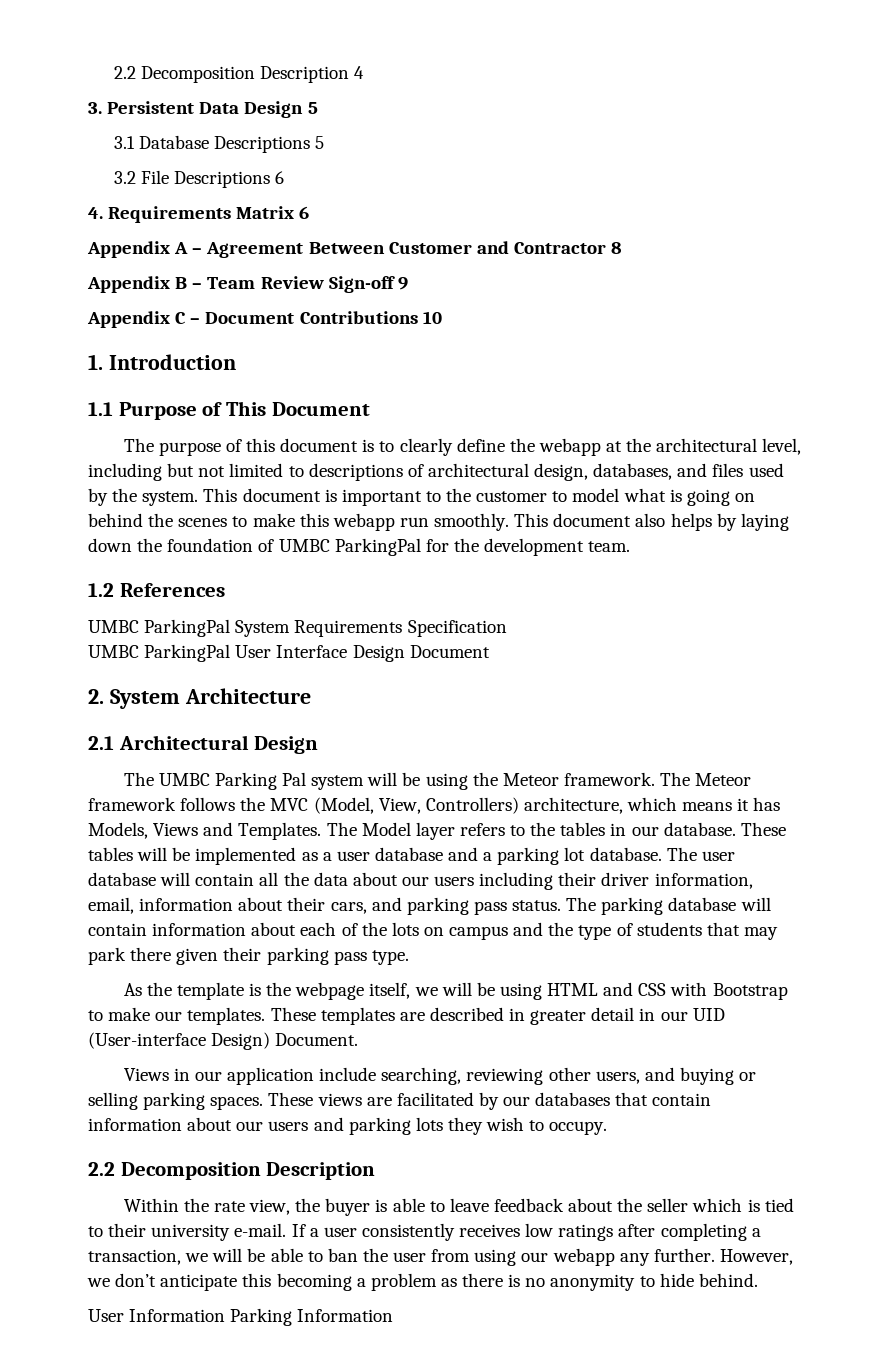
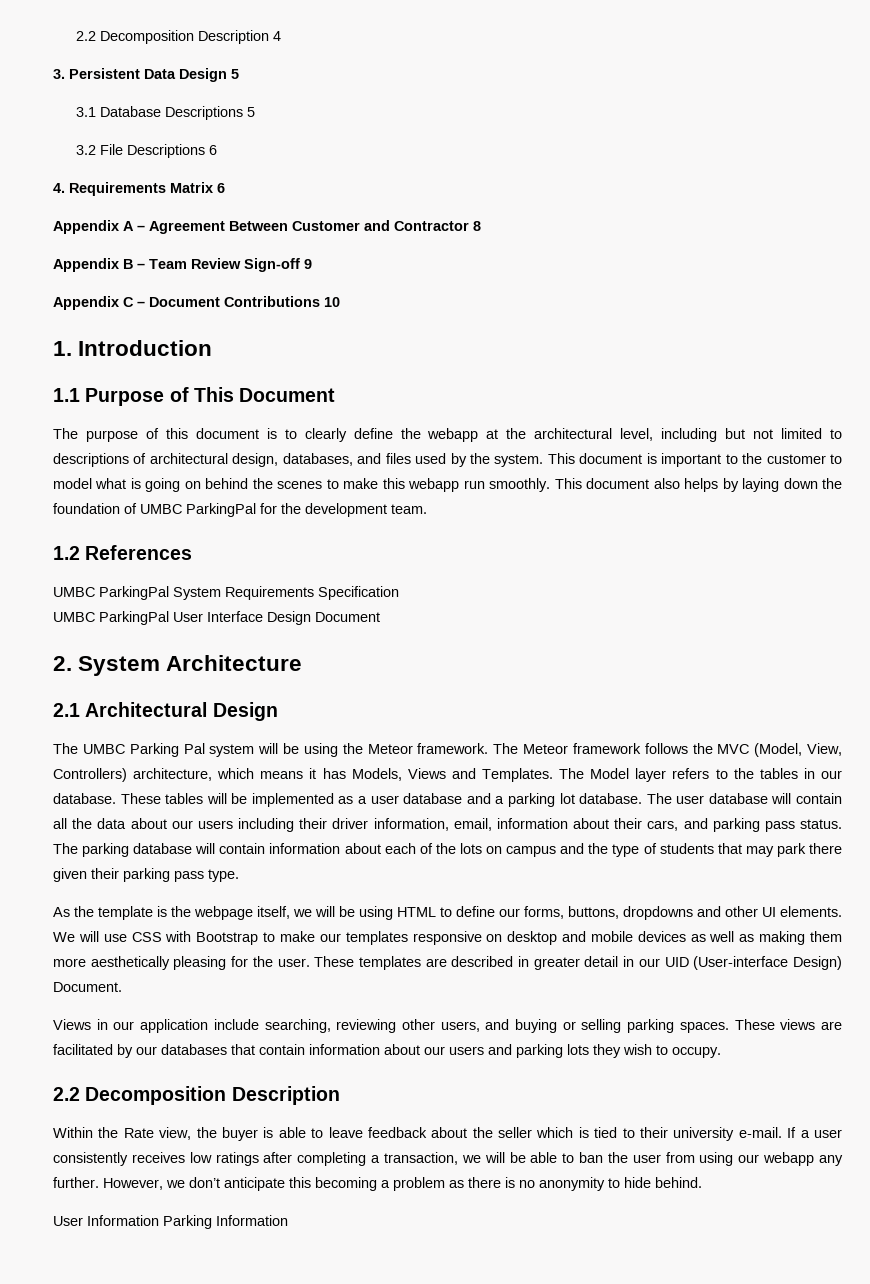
- As the template is the webpage itself, we will be using HTML and CSS with Bootstrap to make our templates.
+ As the template is the webpage itself, we will be using HTML to define our forms, buttons, dropdowns and other UI elements. We will use CSS with Bootstrap to make our templates responsive on desktop and mobile devices as well as making them more aesthetically pleasing for the user.
- Within the rate view, the buyer is able to leave feedback about the seller which is tied to their university e-mail.
+ Within the Rate view, the buyer is able to leave feedback about the seller which is tied to their university e-mail.

